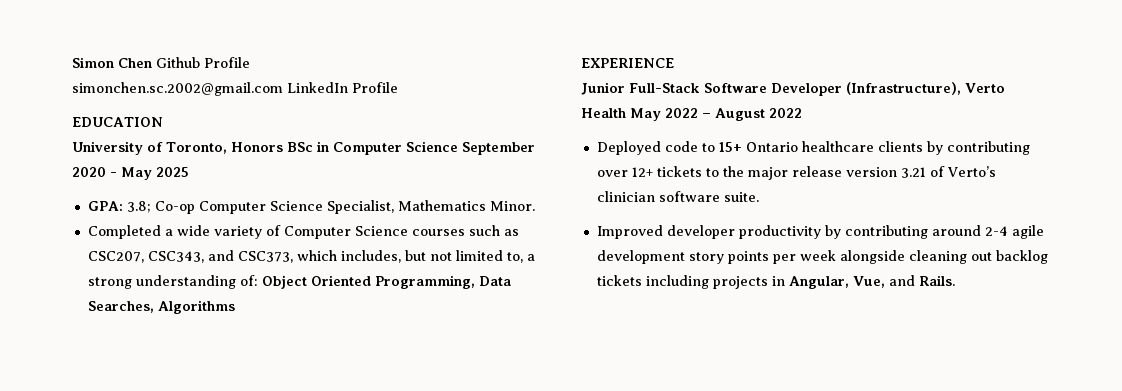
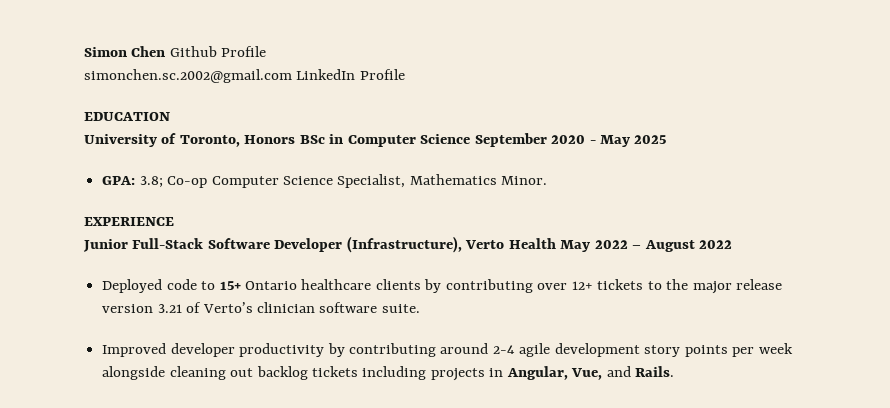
- Completed a wide variety of Computer Science courses such as CSC207, CSC343, and CSC373, which includes, but not limited to, a strong understanding of: Object Oriented Programming, Data Searches, Algorithms

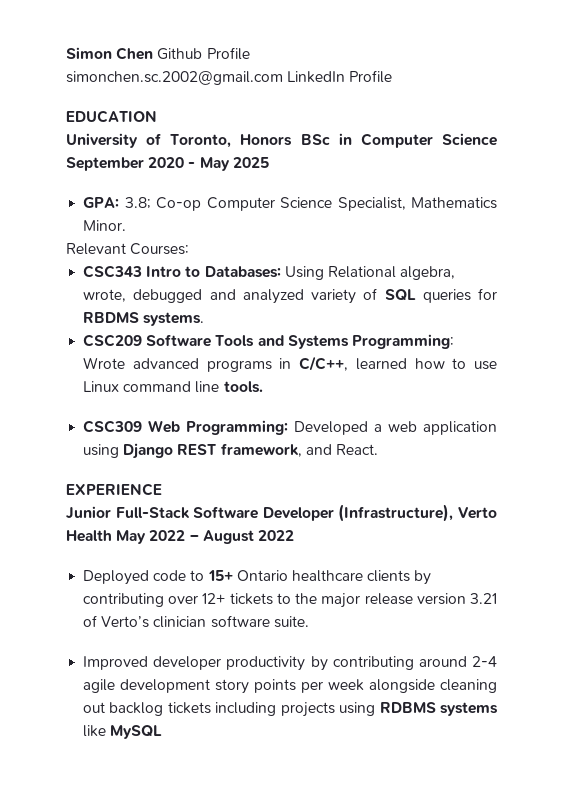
+ Relevant Courses:
+ CSC343 Intro to Databases: Using Relational algebra, wrote, debugged and analyzed variety of SQL queries for RBDMS systems.
+ CSC209 Software Tools and Systems Programming: Wrote advanced programs in C/C++, learned how to use Linux command line tools.
+ CSC309 Web Programming: Developed a web application using Django REST framework, and React.
- Improved developer productivity by contributing around 2-4 agile development story points per week alongside cleaning out backlog tickets including projects in Angular, Vue, and Rails.
+ Improved developer productivity by contributing around 2-4 agile development story points per week alongside cleaning out backlog tickets including projects using RDBMS systems like MySQL

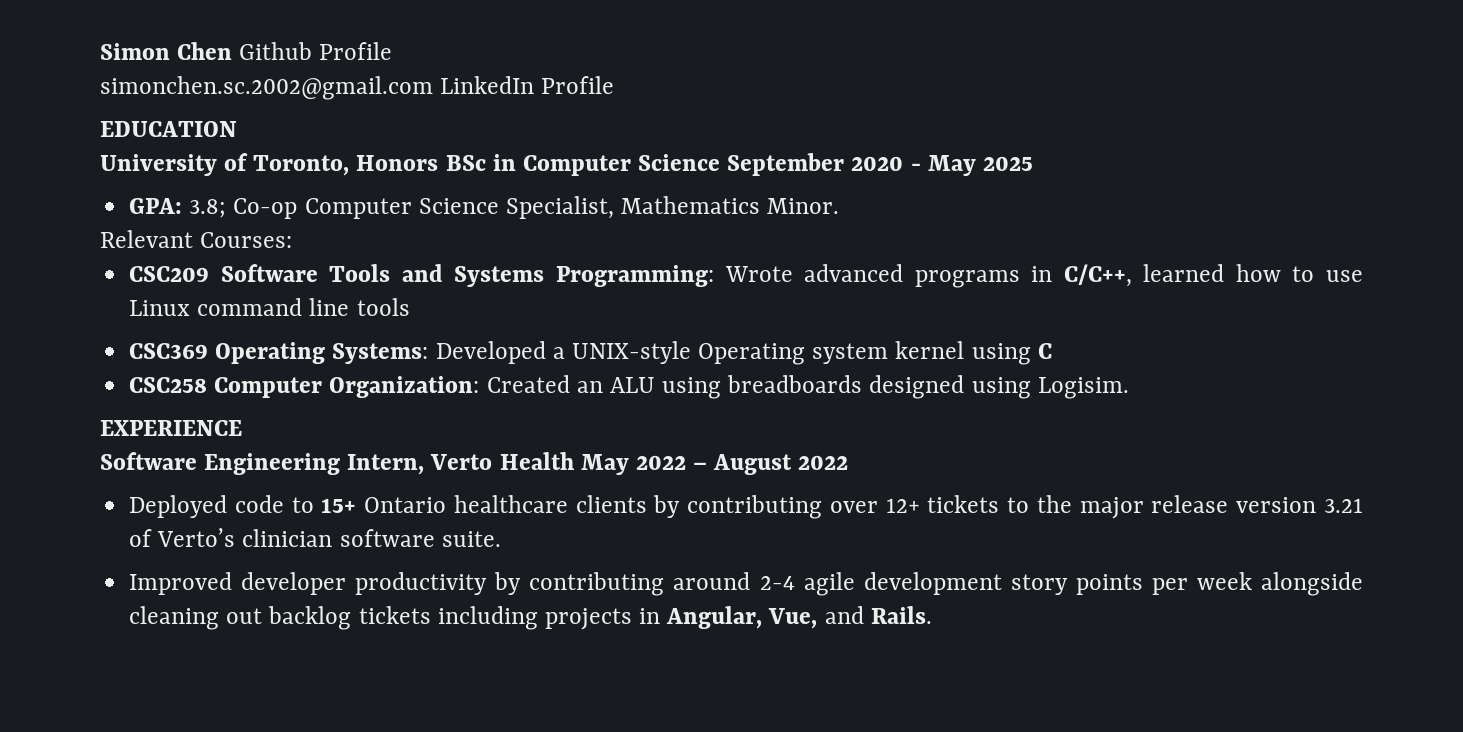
- CSC343 Intro to Databases: Using Relational algebra, wrote, debugged and analyzed variety of SQL queries for RBDMS systems.
- CSC209 Software Tools and Systems Programming: Wrote advanced programs in C/C++, learned how to use Linux command line tools.
- CSC309 Web Programming: Developed a web application using Django REST framework, and React.
+ CSC209 Software Tools and Systems Programming: Wrote advanced programs in C/C++, learned how to use Linux command line tools
+ CSC369 Operating Systems: Developed a UNIX-style Operating system kernel using C
+ CSC258 Computer Organization: Created an ALU using breadboards designed using Logisim.
  EXPERIENCE
- Junior Full-Stack Software Developer (Infrastructure), Verto Health May 2022 – August 2022
+ Software Engineering Intern, Verto Health May 2022 – August 2022
- Improved developer productivity by contributing around 2-4 agile development story points per week alongside cleaning out backlog tickets including projects using RDBMS systems like MySQL
+ Improved developer productivity by contributing around 2-4 agile development story points per week alongside cleaning out backlog tickets including projects in Angular, Vue, and Rails.

